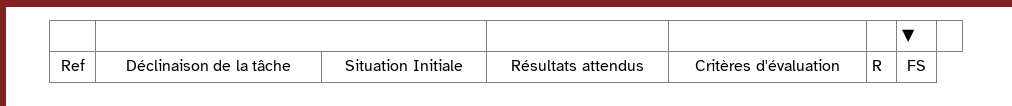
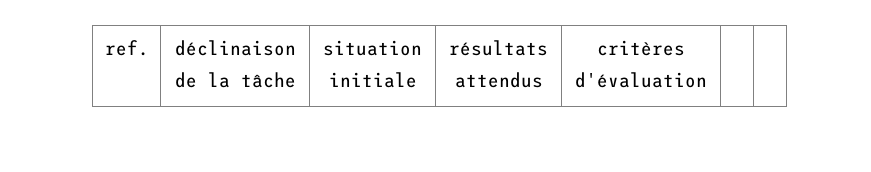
- | | | | | ▼ |
- Ref | Déclinaison de la tâche | Situation Initiale | Résultats attendus | Critères d'évaluation | R | FS
+ ref. | déclinaison de la tâche | situation initiale | résultats attendus | critères d'évaluation | |

